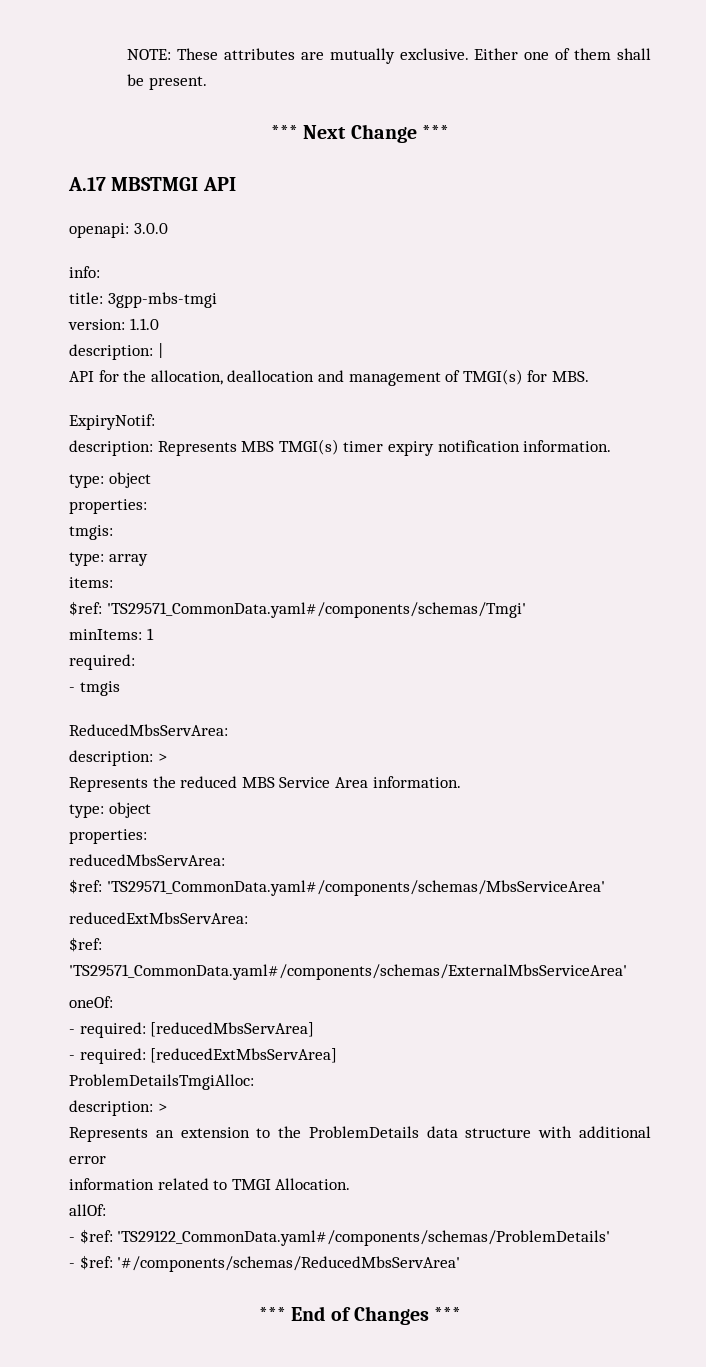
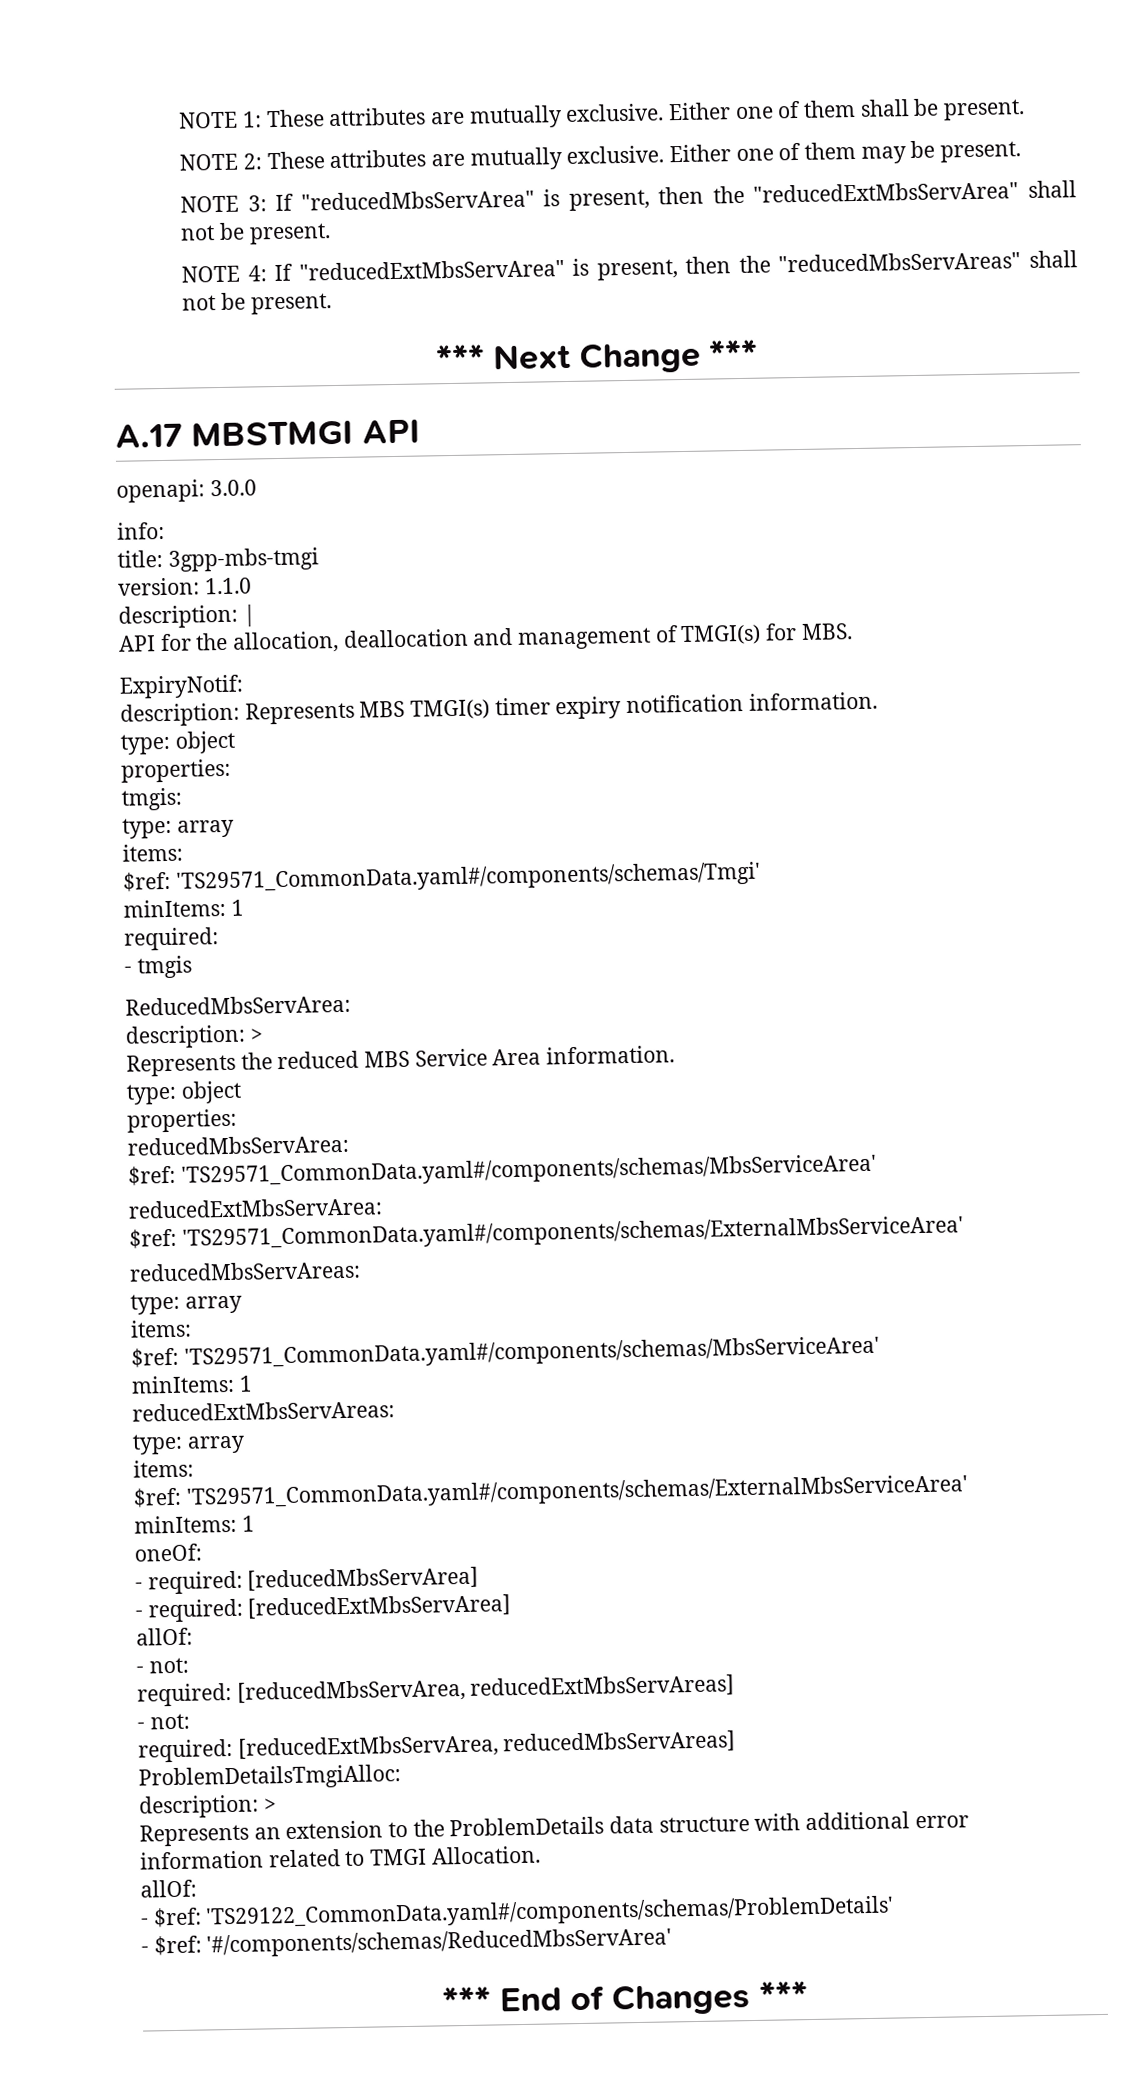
- NOTE: These attributes are mutually exclusive.
+ NOTE 1: These attributes are mutually exclusive.
+ NOTE 2: These attributes are mutually exclusive. Either one of them may be present.
+ NOTE 3: If "reducedMbsServArea" is present, then the "reducedExtMbsServArea" shall not be present.
+ NOTE 4: If "reducedExtMbsServArea" is present, then the "reducedMbsServAreas" shall not be present.
+ reducedMbsServAreas:
+ type: array
+ items:
+ $ref: 'TS29571_CommonData.yaml#/components/schemas/MbsServiceArea'
+ minItems: 1
+ reducedExtMbsServAreas:
+ type: array
+ items:
+ $ref: 'TS29571_CommonData.yaml#/components/schemas/ExternalMbsServiceArea'
+ minItems: 1
  - required: [reducedExtMbsServArea]
+ allOf:
+ - not:
+ required: [reducedMbsServArea, reducedExtMbsServAreas]
+ - not:
+ required: [reducedExtMbsServArea, reducedMbsServAreas]

